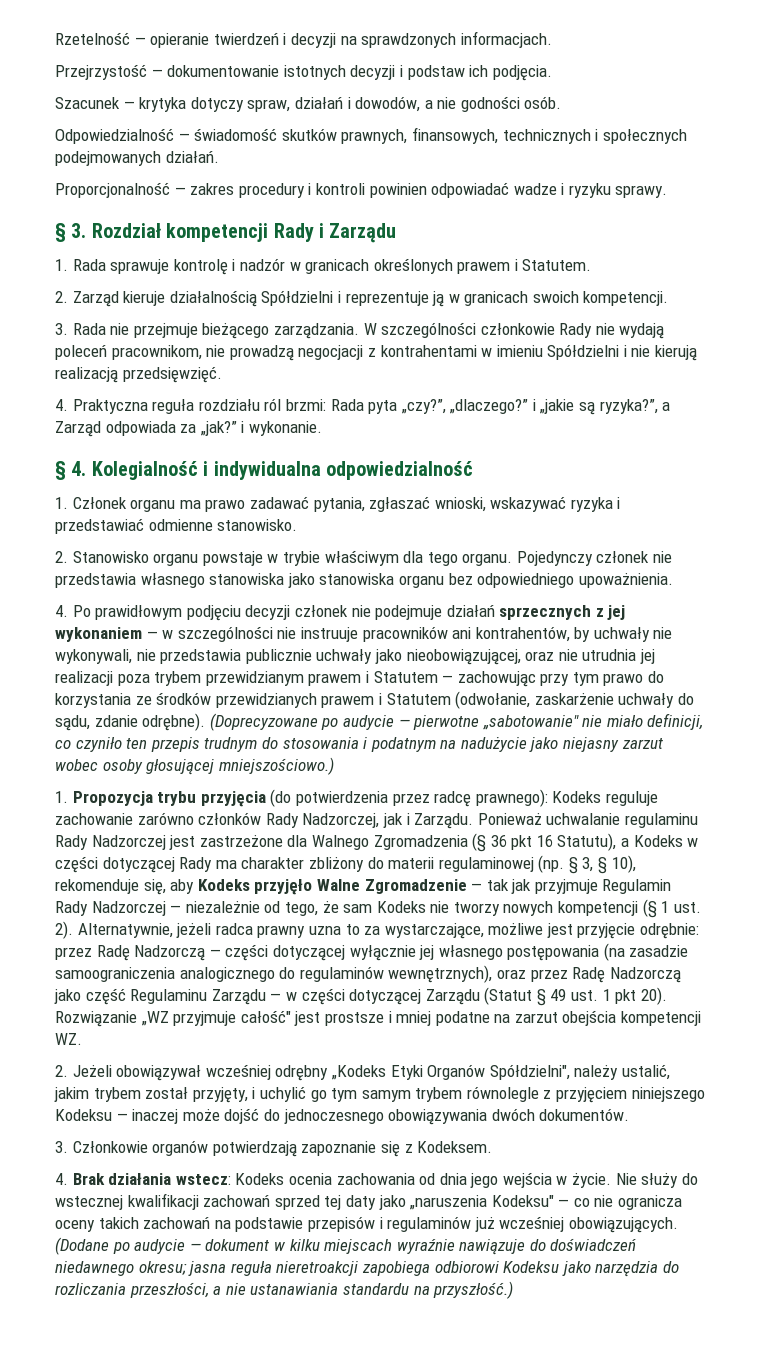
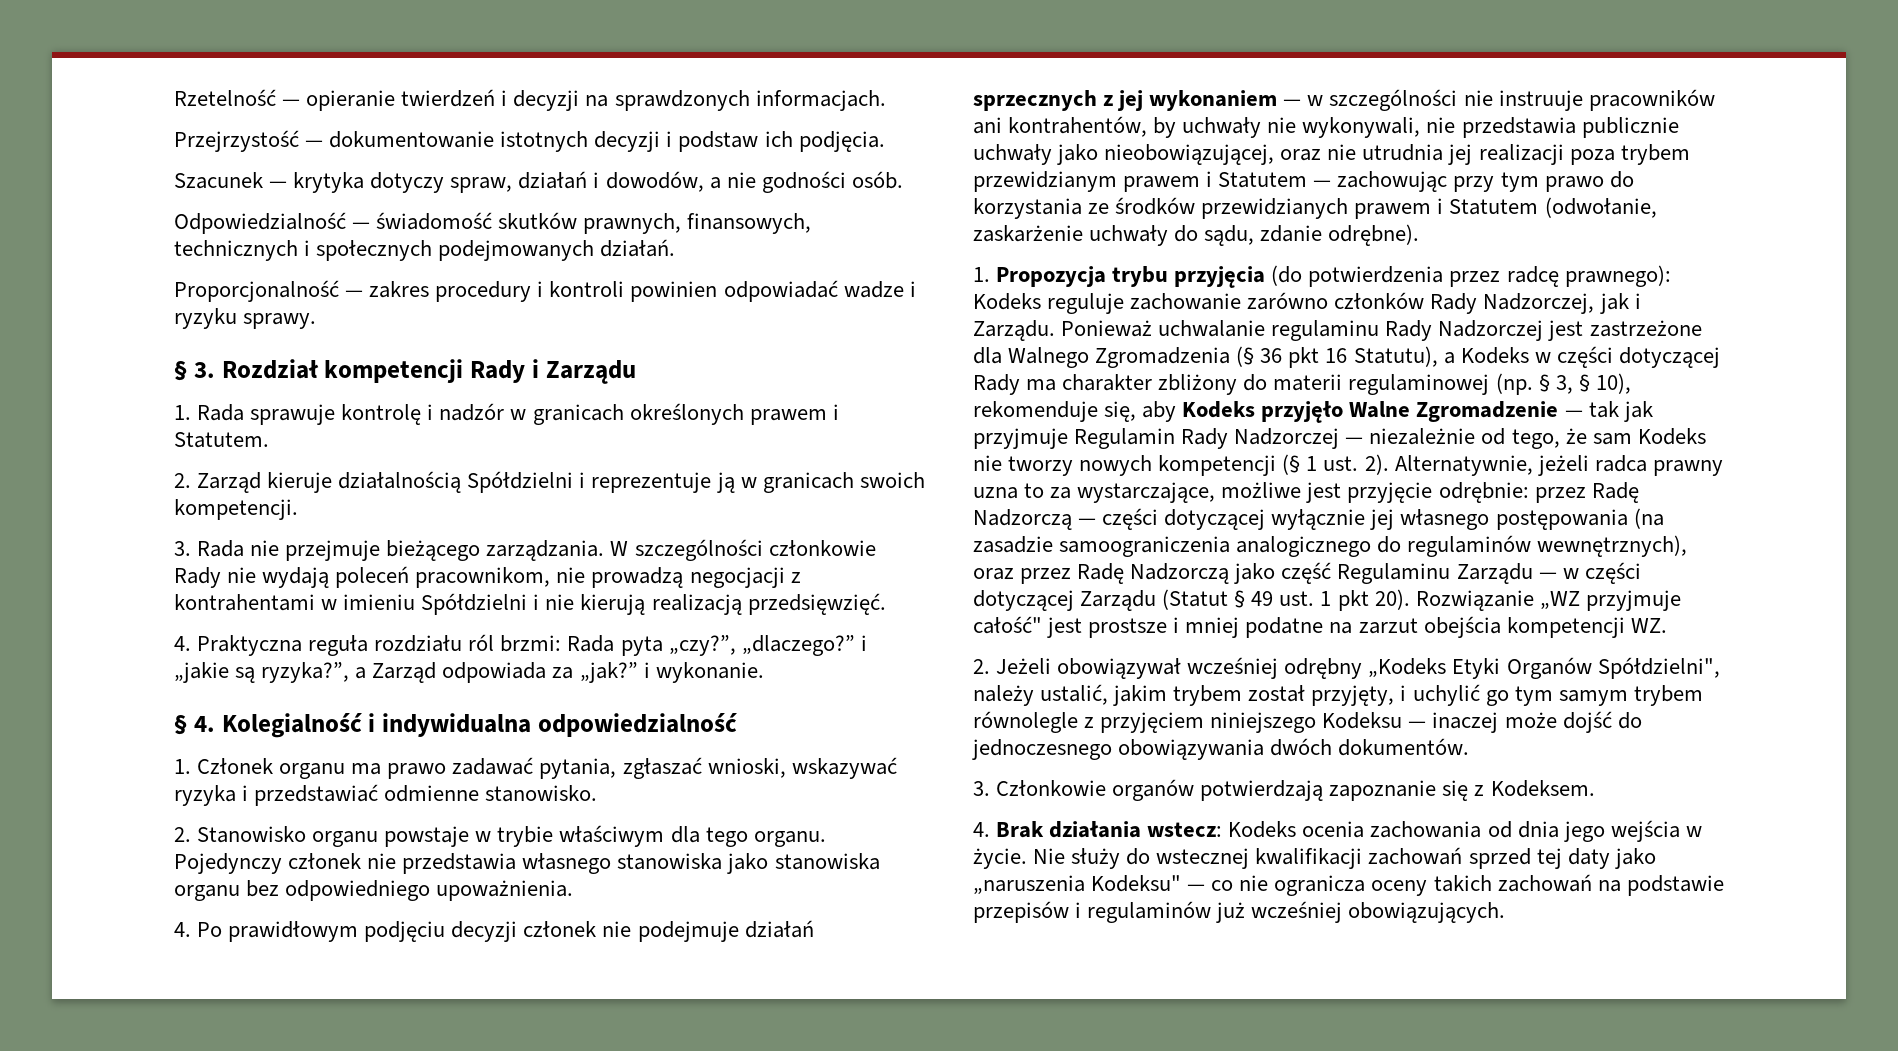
- (Doprecyzowane po audycie — pierwotne „sabotowanie" nie miało definicji, co czyniło ten przepis trudnym do stosowania i podatnym na nadużycie jako niejasny zarzut wobec osoby głosującej mniejszościowo.)
- (Dodane po audycie — dokument w kilku miejscach wyraźnie nawiązuje do doświadczeń niedawnego okresu; jasna reguła nieretroakcji zapobiega odbiorowi Kodeksu jako narzędzia do rozliczania przeszłości, a nie ustanawiania standardu na przyszłość.)

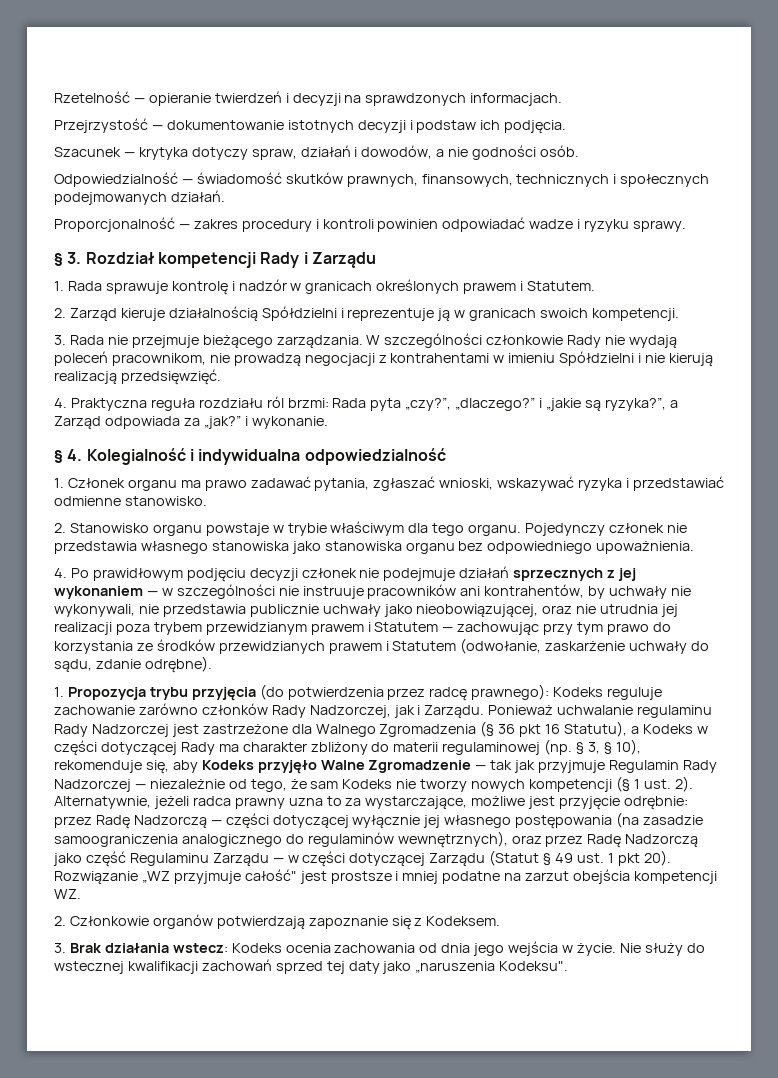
- 2. Jeżeli obowiązywał wcześniej odrębny „Kodeks Etyki Organów Spółdzielni", należy ustalić, jakim trybem został przyjęty, i uchylić go tym samym trybem równolegle z przyjęciem niniejszego Kodeksu — inaczej może dojść do jednoczesnego obowiązywania dwóch dokumentów.
- 3. Członkowie organów potwierdzają zapoznanie się z Kodeksem.
+ 2. Członkowie organów potwierdzają zapoznanie się z Kodeksem.
- 4. Brak działania wstecz: Kodeks ocenia zachowania od dnia jego wejścia w życie.
+ 3. Brak działania wstecz: Kodeks ocenia zachowania od dnia jego wejścia w życie.
- Nie służy do wstecznej kwalifikacji zachowań sprzed tej daty jako „naruszenia Kodeksu" — co nie ogranicza oceny takich zachowań na podstawie przepisów i regulaminów już wcześniej obowiązujących.
+ Nie służy do wstecznej kwalifikacji zachowań sprzed tej daty jako „naruszenia Kodeksu".

